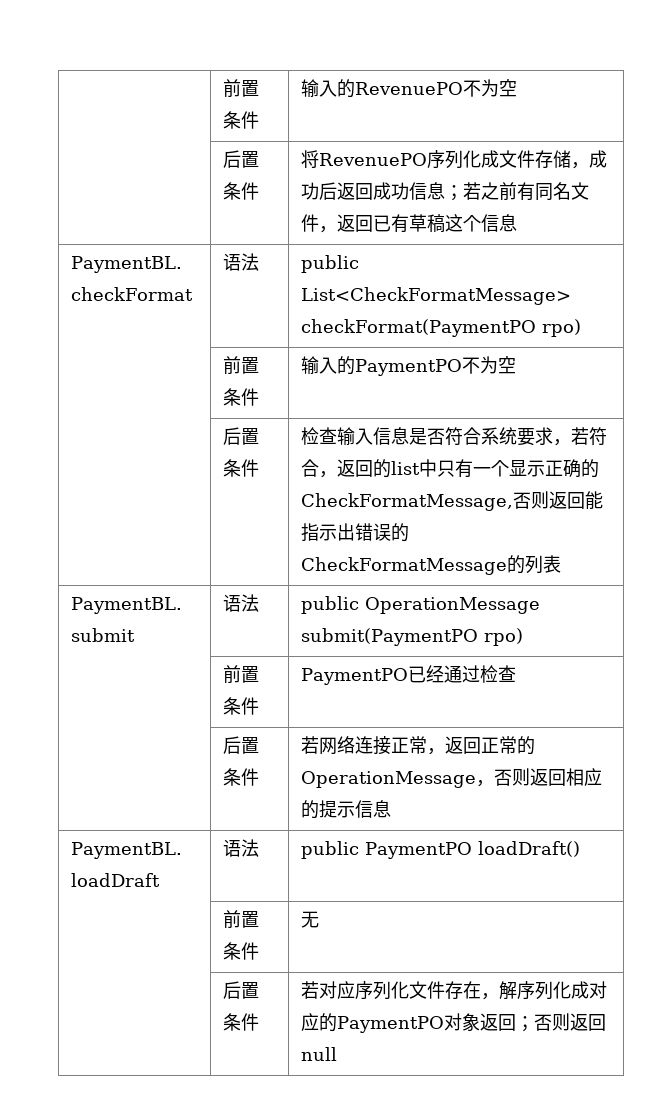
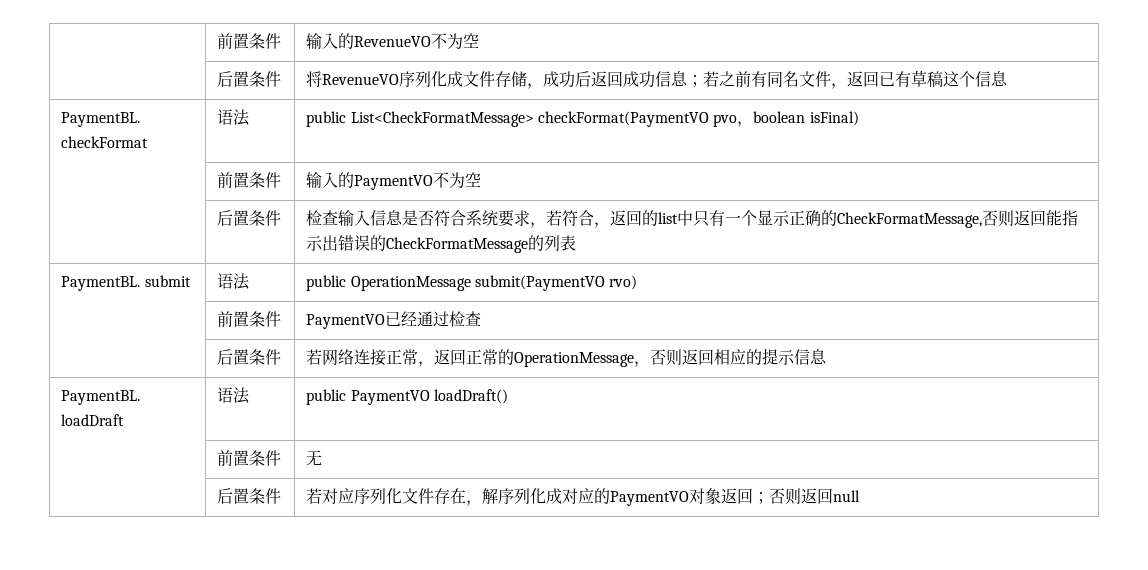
- | 前置条件 | 输入的RevenuePO不为空
+ | 前置条件 | 输入的RevenueVO不为空
- | 后置条件 | 将RevenuePO序列化成文件存储，成功后返回成功信息；若之前有同名文件，返回已有草稿这个信息
+ | 后置条件 | 将RevenueVO序列化成文件存储，成功后返回成功信息；若之前有同名文件，返回已有草稿这个信息
- PaymentBL. checkFormat | 语法 | public List<CheckFormatMessage> checkFormat(PaymentPO rpo)
- | 前置条件 | 输入的PaymentPO不为空
+ PaymentBL. checkFormat | 语法 | public List<CheckFormatMessage> checkFormat(PaymentVO pvo，boolean isFinal)
+ | 前置条件 | 输入的PaymentVO不为空
- PaymentBL. submit | 语法 | public OperationMessage submit(PaymentPO rpo)
- | 前置条件 | PaymentPO已经通过检查
+ PaymentBL. submit | 语法 | public OperationMessage submit(PaymentVO rvo)
+ | 前置条件 | PaymentVO已经通过检查
- PaymentBL. loadDraft | 语法 | public PaymentPO loadDraft()
+ PaymentBL. loadDraft | 语法 | public PaymentVO loadDraft()
- | 后置条件 | 若对应序列化文件存在，解序列化成对应的PaymentPO对象返回；否则返回null
+ | 后置条件 | 若对应序列化文件存在，解序列化成对应的PaymentVO对象返回；否则返回null

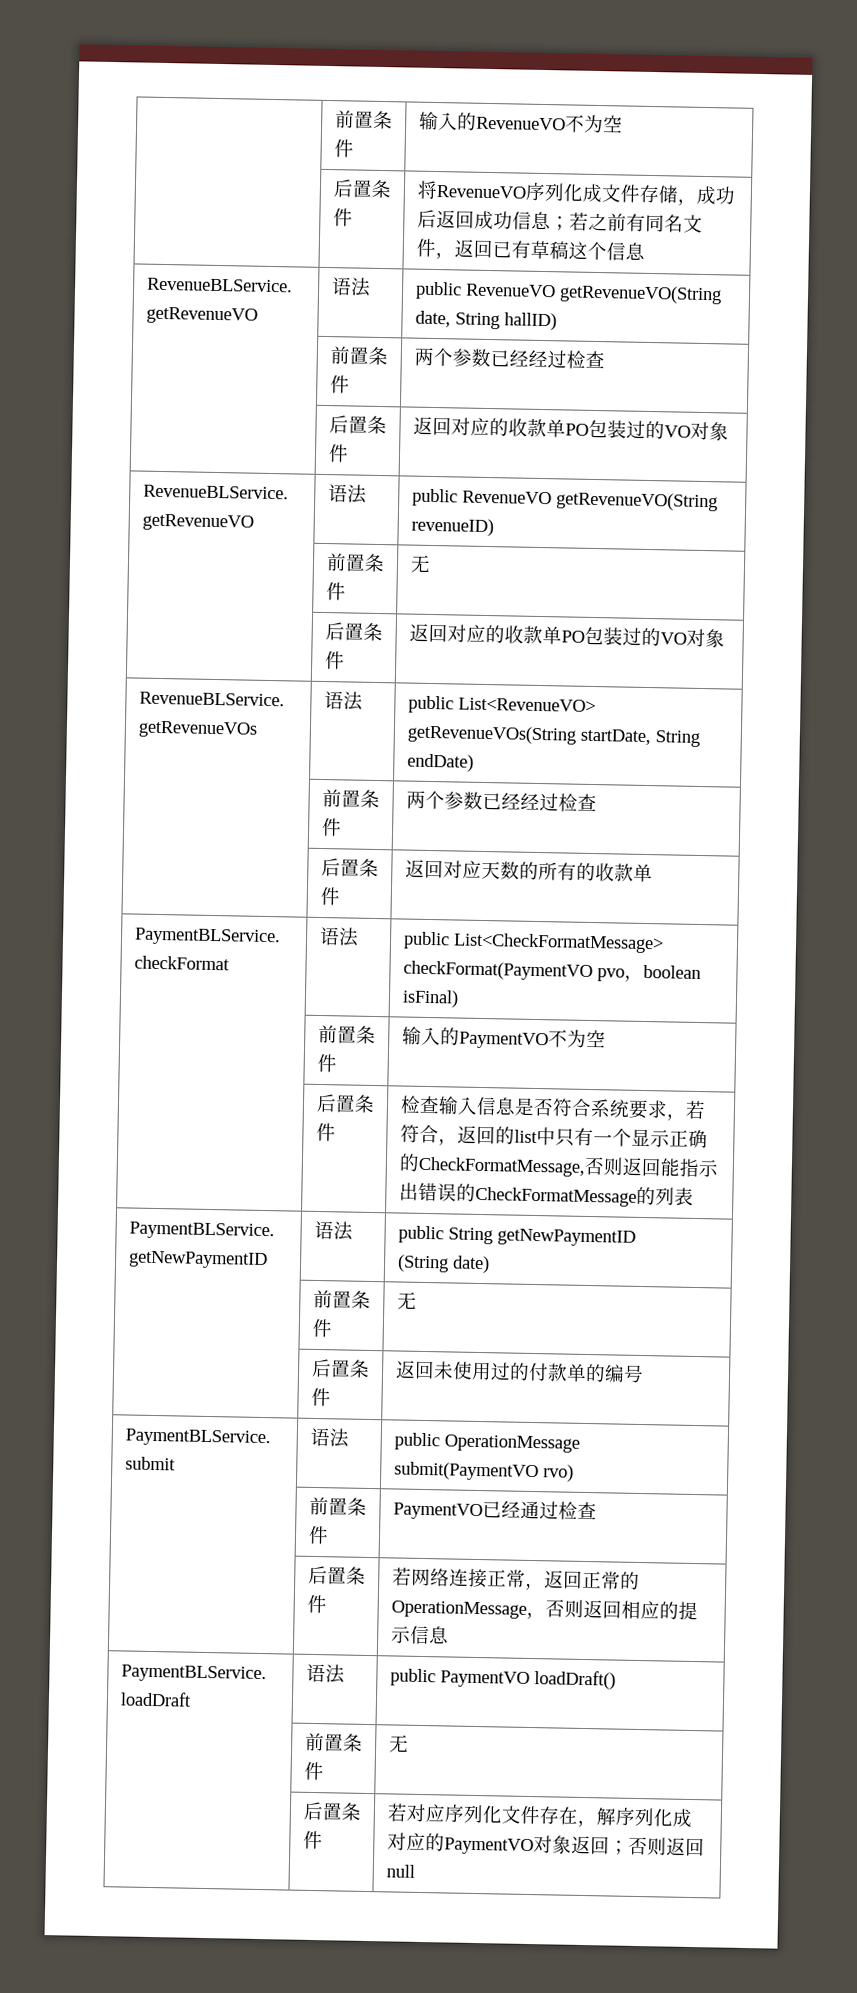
- PaymentBL. checkFormat | 语法 | public List<CheckFormatMessage> checkFormat(PaymentVO pvo，boolean isFinal)
+ RevenueBLService. getRevenueVO | 语法 | public RevenueVO getRevenueVO(String date, String hallID)
+ | 前置条件 | 两个参数已经经过检查
+ | 后置条件 | 返回对应的收款单PO包装过的VO对象
+ RevenueBLService. getRevenueVO | 语法 | public RevenueVO getRevenueVO(String revenueID)
+ | 前置条件 | 无
+ | 后置条件 | 返回对应的收款单PO包装过的VO对象
+ RevenueBLService. getRevenueVOs | 语法 | public List<RevenueVO> getRevenueVOs(String startDate, String endDate)
+ | 前置条件 | 两个参数已经经过检查
+ | 后置条件 | 返回对应天数的所有的收款单
+ PaymentBLService. checkFormat | 语法 | public List<CheckFormatMessage> checkFormat(PaymentVO pvo，boolean isFinal)
- PaymentBL. submit | 语法 | public OperationMessage submit(PaymentVO rvo)
+ PaymentBLService. getNewPaymentID | 语法 | public String getNewPaymentID
+ (String date)
+ | 前置条件 | 无
+ | 后置条件 | 返回未使用过的付款单的编号
+ PaymentBLService. submit | 语法 | public OperationMessage submit(PaymentVO rvo)
- PaymentBL. loadDraft | 语法 | public PaymentVO loadDraft()
+ PaymentBLService. loadDraft | 语法 | public PaymentVO loadDraft()

